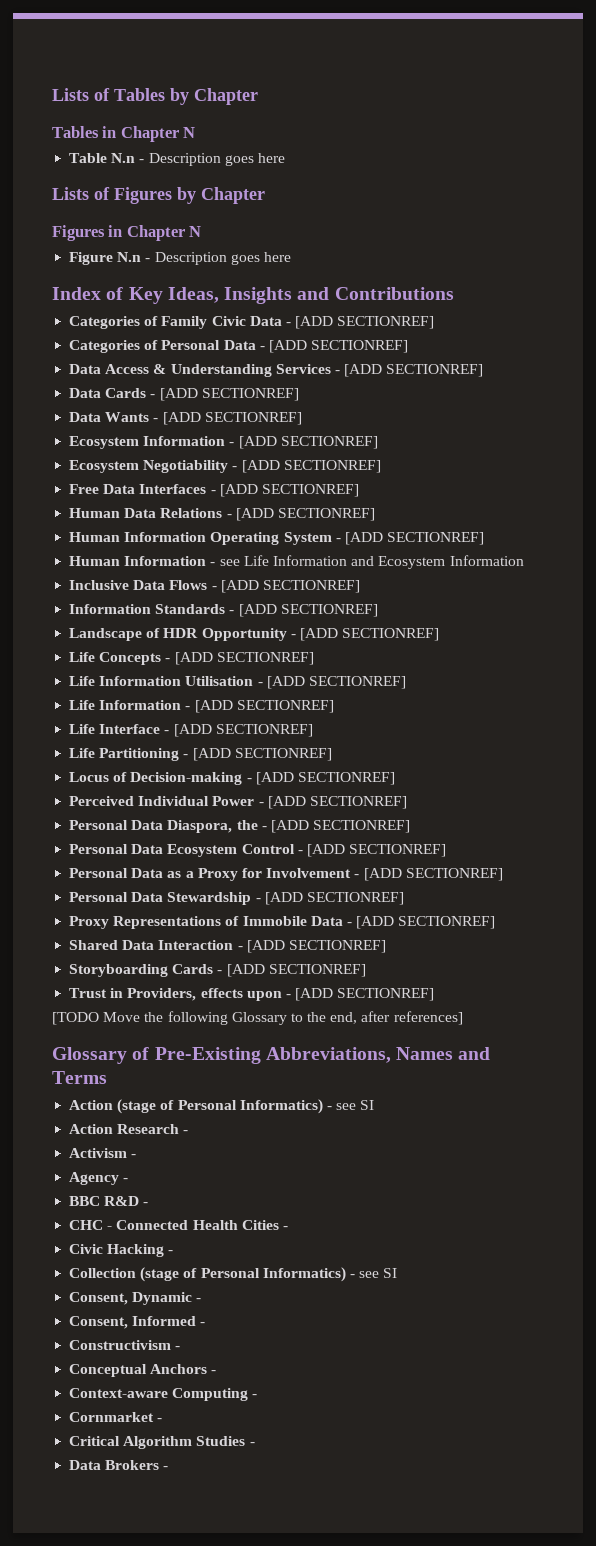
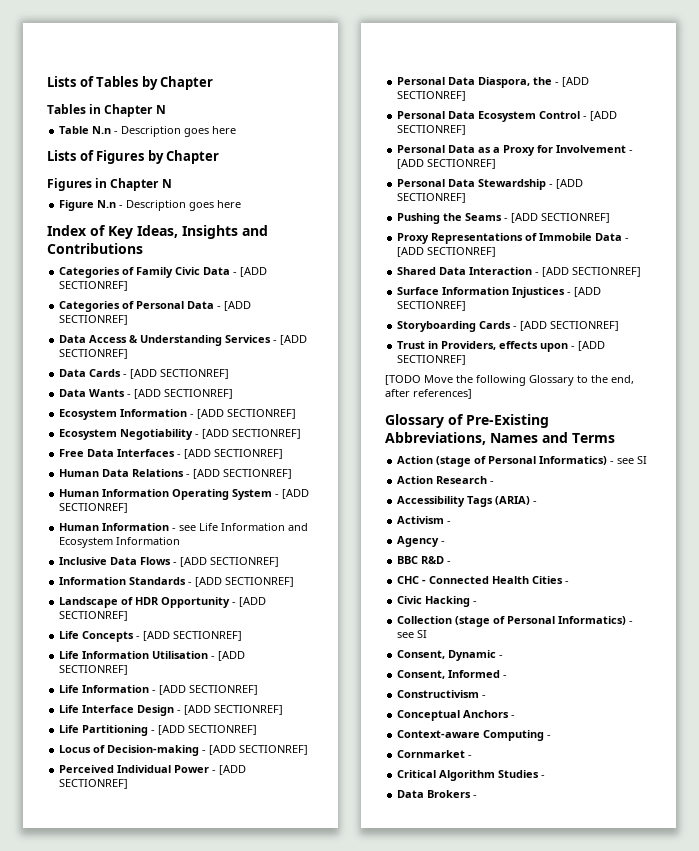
- Life Interface - [ADD SECTIONREF]
+ Life Interface Design - [ADD SECTIONREF]
+ Pushing the Seams - [ADD SECTIONREF]
+ Surface Information Injustices - [ADD SECTIONREF]
+ Accessibility Tags (ARIA) -

